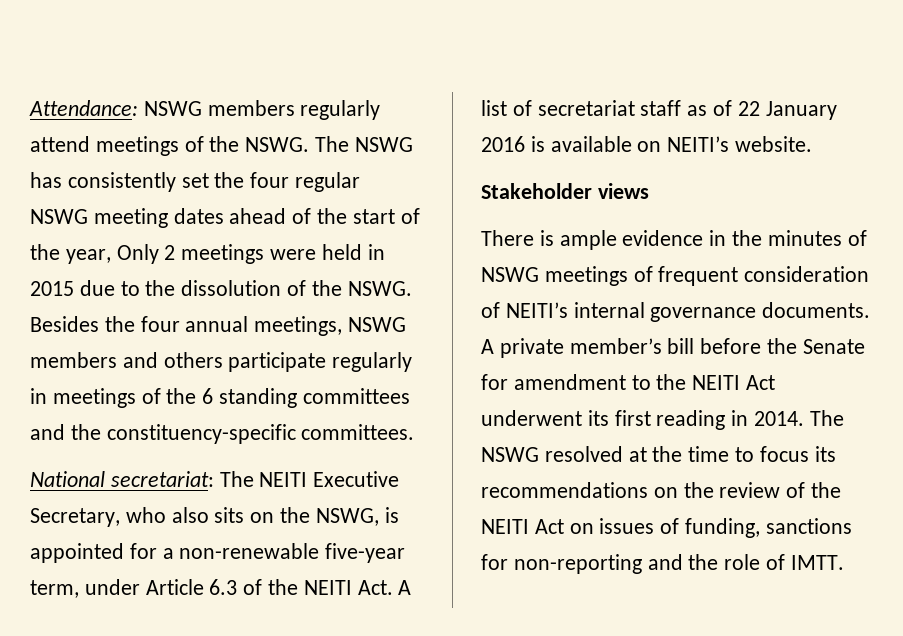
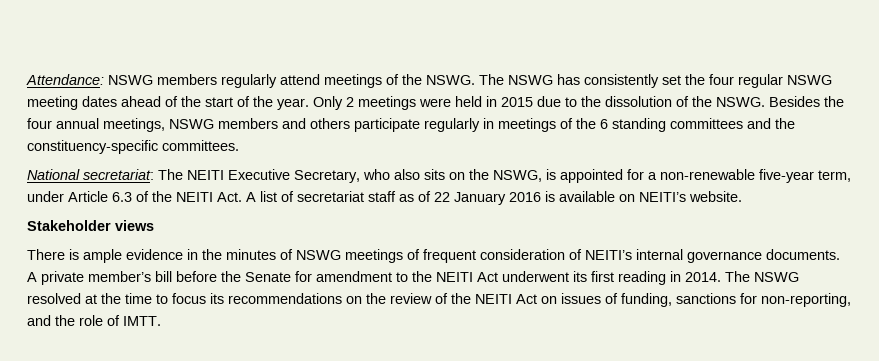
- The NSWG has consistently set the four regular NSWG meeting dates ahead of the start of the year, Only 2 meetings were held in 2015 due to the dissolution of the NSWG.
+ The NSWG has consistently set the four regular NSWG meeting dates ahead of the start of the year. Only 2 meetings were held in 2015 due to the dissolution of the NSWG.
- The NSWG resolved at the time to focus its recommendations on the review of the NEITI Act on issues of funding, sanctions for non-reporting and the role of IMTT.
+ The NSWG resolved at the time to focus its recommendations on the review of the NEITI Act on issues of funding, sanctions for non-reporting, and the role of IMTT.

